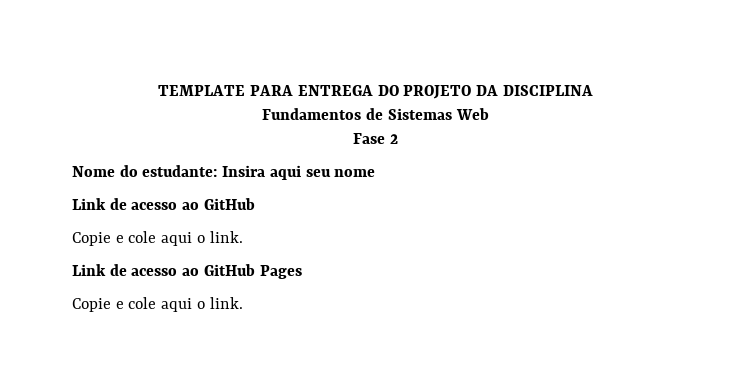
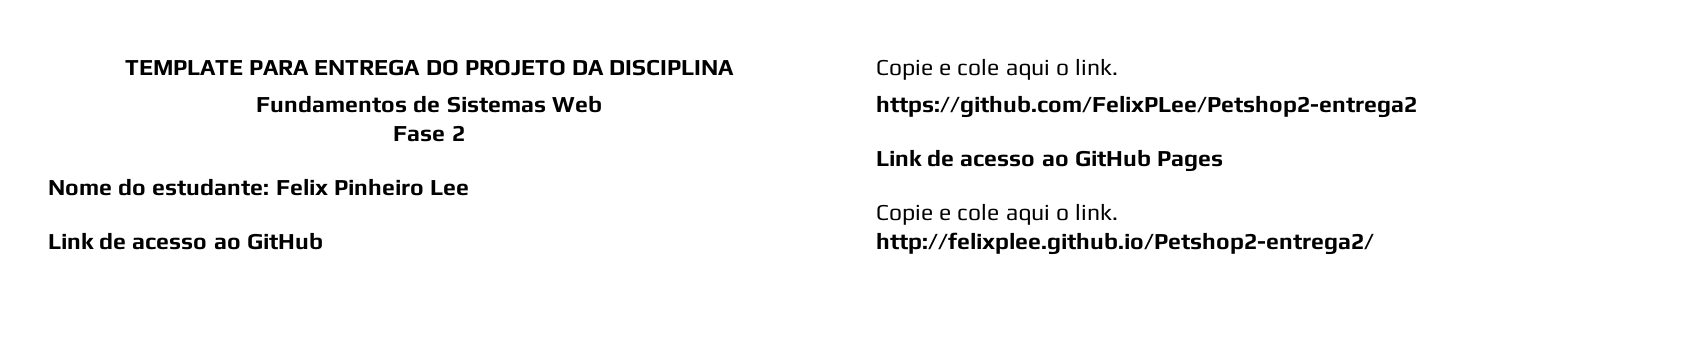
- Nome do estudante: Insira aqui seu nome
+ Nome do estudante: Felix Pinheiro Lee
+ https://github.com/FelixPLee/Petshop2-entrega2
+ http://felixplee.github.io/Petshop2-entrega2/

